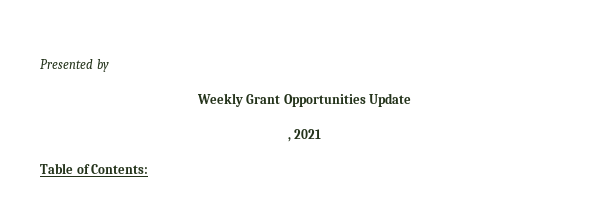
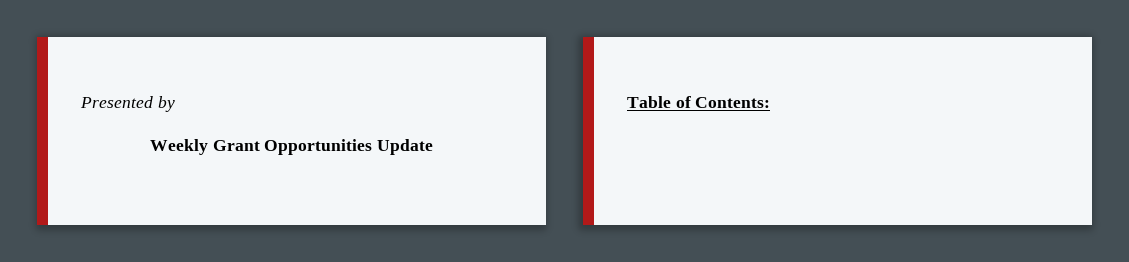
- , 2021

